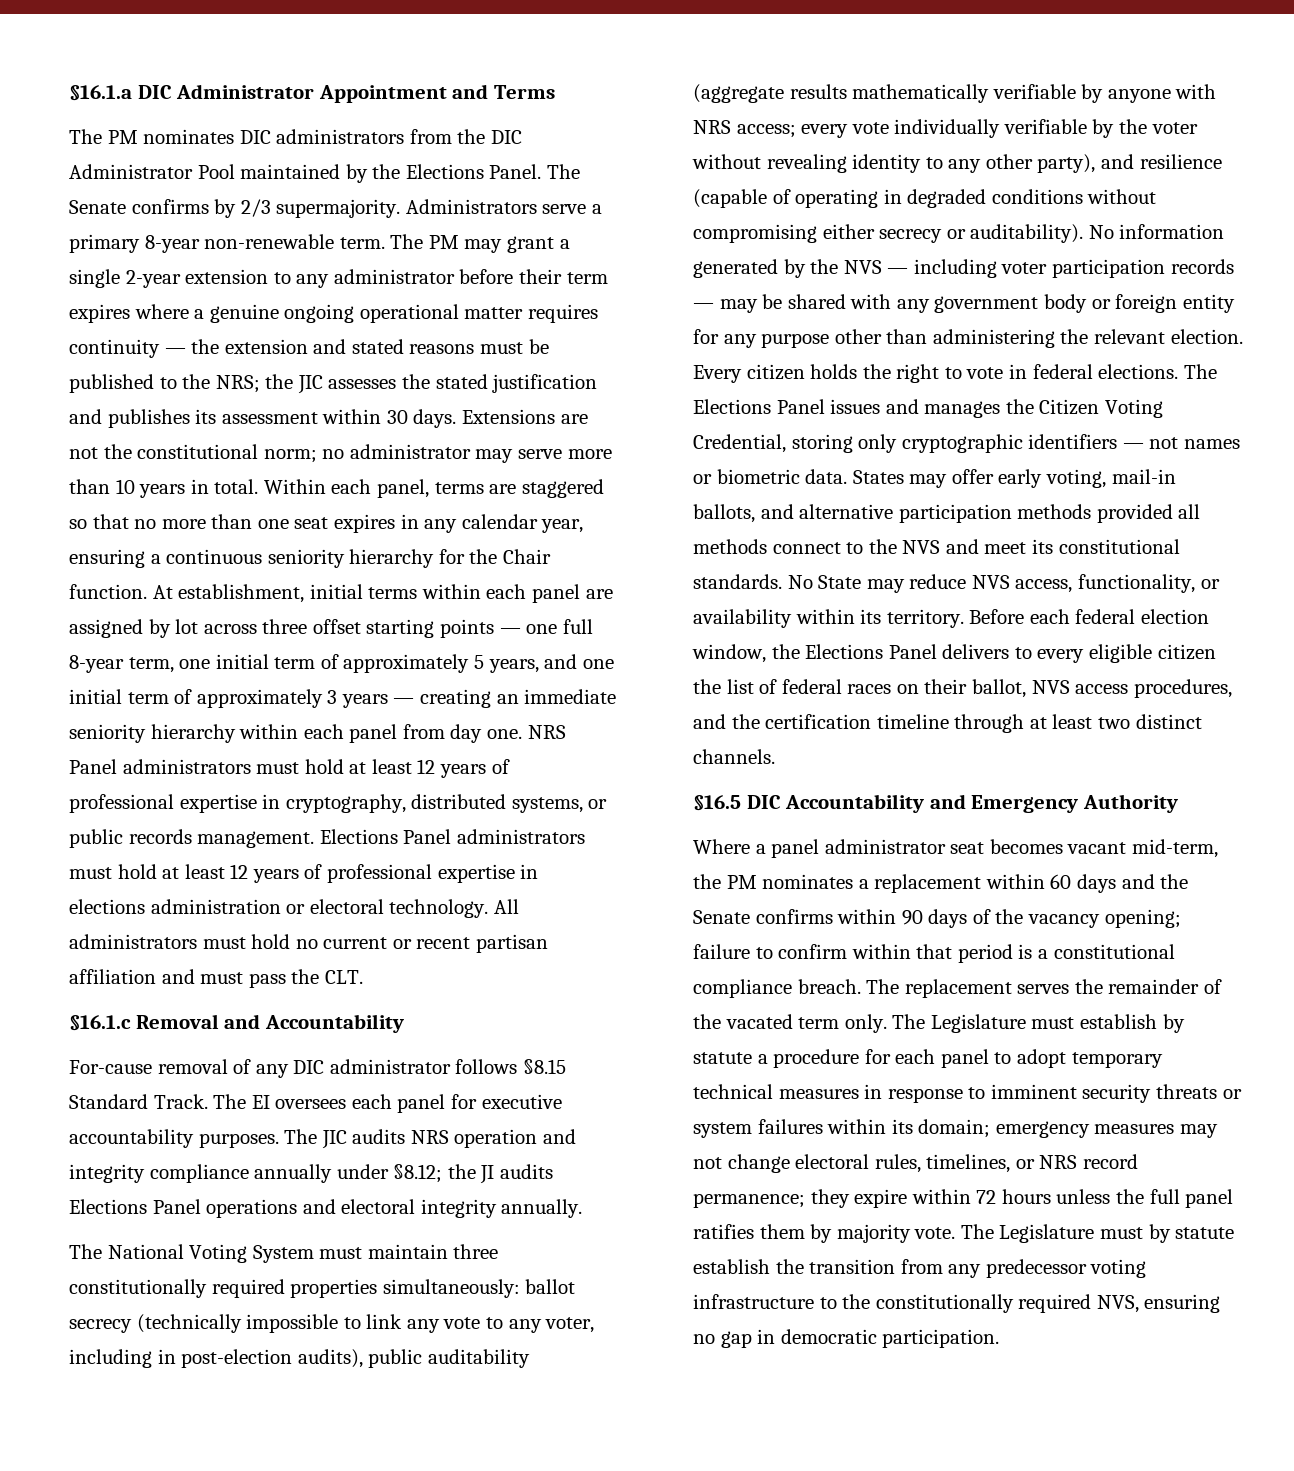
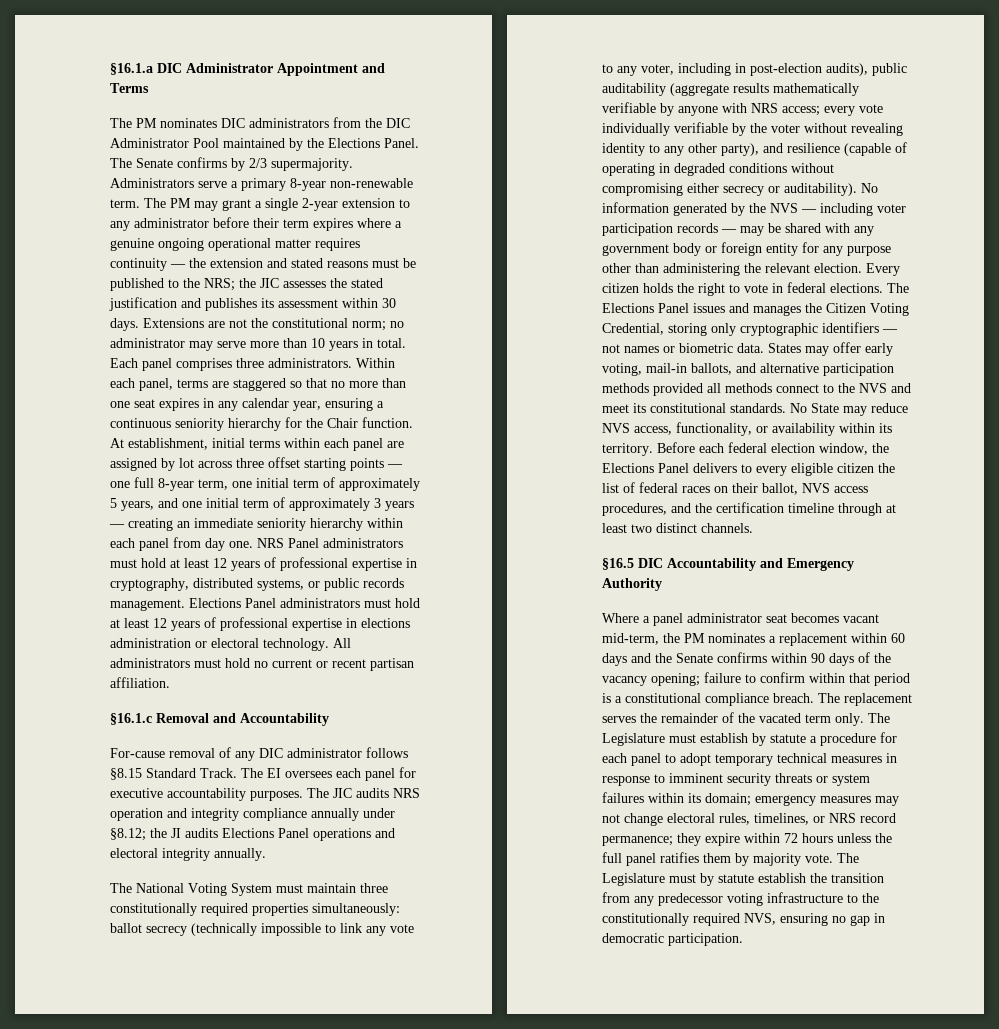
+ Each panel comprises three administrators.
- All administrators must hold no current or recent partisan affiliation and must pass the CLT.
+ All administrators must hold no current or recent partisan affiliation.

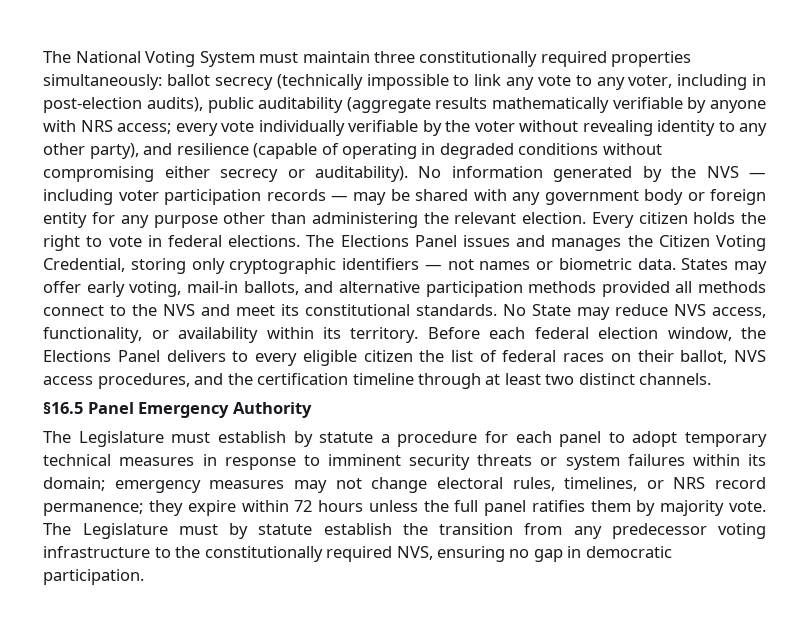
- §16.1.a DIC Administrator Appointment and Terms
- The PM nominates DIC administrators from the DIC Administrator Pool maintained by the Elections Panel. The Senate confirms by 2/3 supermajority. Administrators serve a primary 8-year non-renewable term. The PM may grant a single 2-year extension to any administrator before their term expires where a genuine ongoing operational matter requires continuity — the extension and stated reasons must be published to the NRS; the JIC assesses the stated justification and publishes its assessment within 30 days. Extensions are not the constitutional norm; no administrator may serve more than 10 years in total. Each panel comprises three administrators. Within each panel, terms are staggered so that no more than one seat expires in any calendar year, ensuring a continuous seniority hierarchy for the Chair function. At establishment, initial terms within each panel are assigned by lot across three offset starting points — one full 8-year term, one initial term of approximately 5 years, and one initial term of approximately 3 years — creating an immediate seniority hierarchy within each panel from day one. NRS Panel administrators must hold at least 12 years of professional expertise in cryptography, distributed systems, or public records management. Elections Panel administrators must hold at least 12 years of professional expertise in elections administration or electoral technology. All administrators must hold no current or recent partisan affiliation.
- §16.1.c Removal and Accountability
- For-cause removal of any DIC administrator follows §8.15 Standard Track. The EI oversees each panel for executive accountability purposes. The JIC audits NRS operation and integrity compliance annually under §8.12; the JI audits Elections Panel operations and electoral integrity annually.
- §16.5 DIC Accountability and Emergency Authority
+ §16.5 Panel Emergency Authority
- Where a panel administrator seat becomes vacant mid-term, the PM nominates a replacement within 60 days and the Senate confirms within 90 days of the vacancy opening; failure to confirm within that period is a constitutional compliance breach. The replacement serves the remainder of the vacated term only.

